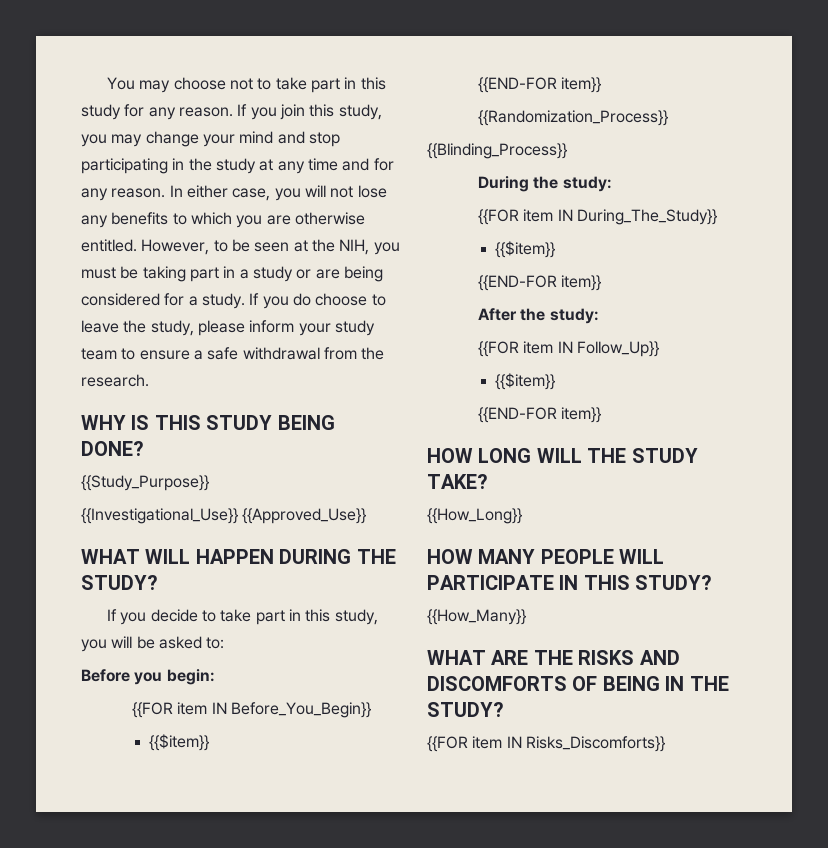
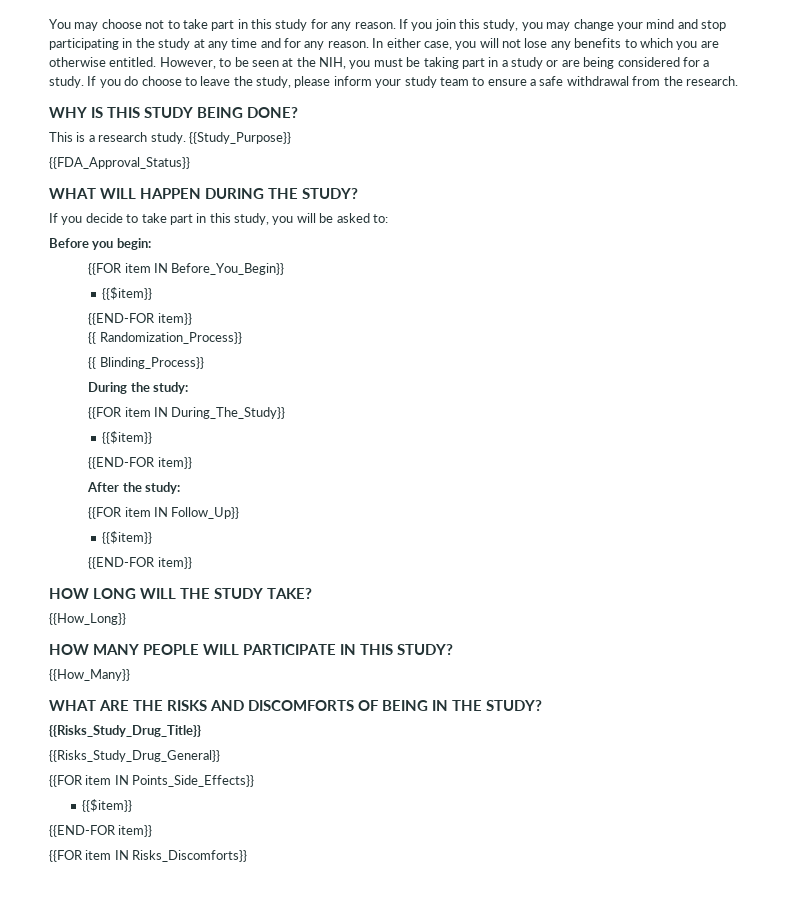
+ This is a research study.
- {{Investigational_Use}} {{Approved_Use}}
+ {{FDA_Approval_Status}}
- {{Randomization_Process}}
- {{Blinding_Process}}
+ {{ Randomization_Process}}
+ {{ Blinding_Process}}
+ {{Risks_Study_Drug_Title}}
+ {{Risks_Study_Drug_General}}
+ {{FOR item IN Points_Side_Effects}}
+ {{$item}}
+ {{END-FOR item}}

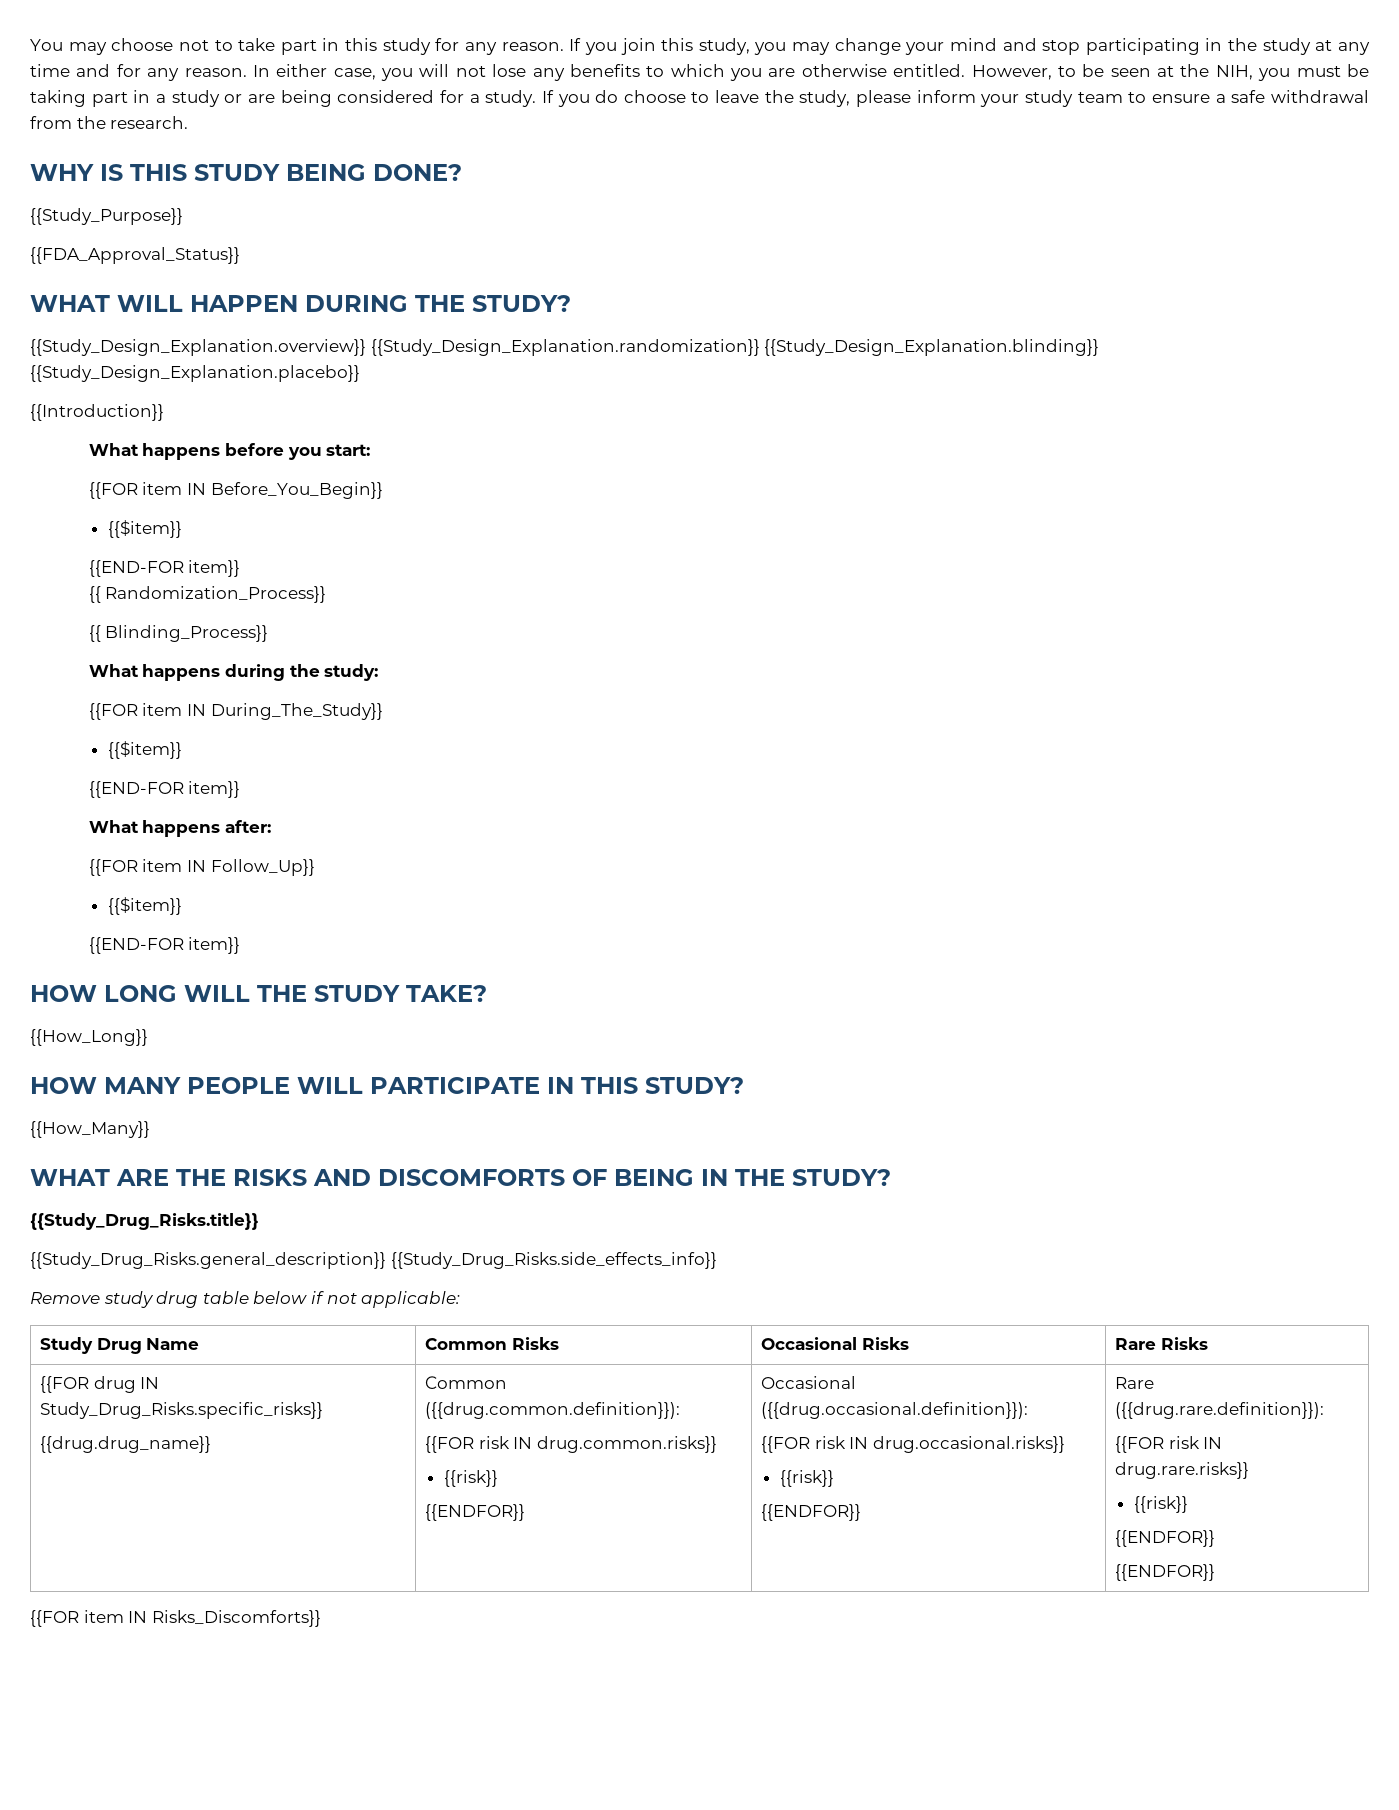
- This is a research study.
- If you decide to take part in this study, you will be asked to:
- Before you begin:
+ {{Study_Design_Explanation.overview}} {{Study_Design_Explanation.randomization}} {{Study_Design_Explanation.blinding}} {{Study_Design_Explanation.placebo}}
+ {{Introduction}}
+ What happens before you start:
- During the study:
+ What happens during the study:
- After the study:
+ What happens after:
- {{Risks_Study_Drug_Title}}
- {{Risks_Study_Drug_General}}
- {{FOR item IN Points_Side_Effects}}
- {{$item}}
- {{END-FOR item}}
+ {{Study_Drug_Risks.title}}
+ {{Study_Drug_Risks.general_description}} {{Study_Drug_Risks.side_effects_info}}
+ Remove study drug table below if not applicable:
+ Study Drug Name | Common Risks | Occasional Risks | Rare Risks
+ {{FOR drug IN Study_Drug_Risks.specific_risks}}
+ {{drug.drug_name}} | Common ({{drug.common.definition}}):
+ {{FOR risk IN drug.common.risks}}
+ {{risk}}
+ {{ENDFOR}} | Occasional ({{drug.occasional.definition}}):
+ {{FOR risk IN drug.occasional.risks}}
+ {{risk}}
+ {{ENDFOR}} | Rare ({{drug.rare.definition}}):
+ {{FOR risk IN drug.rare.risks}}
+ {{risk}}
+ {{ENDFOR}}
+ {{ENDFOR}}

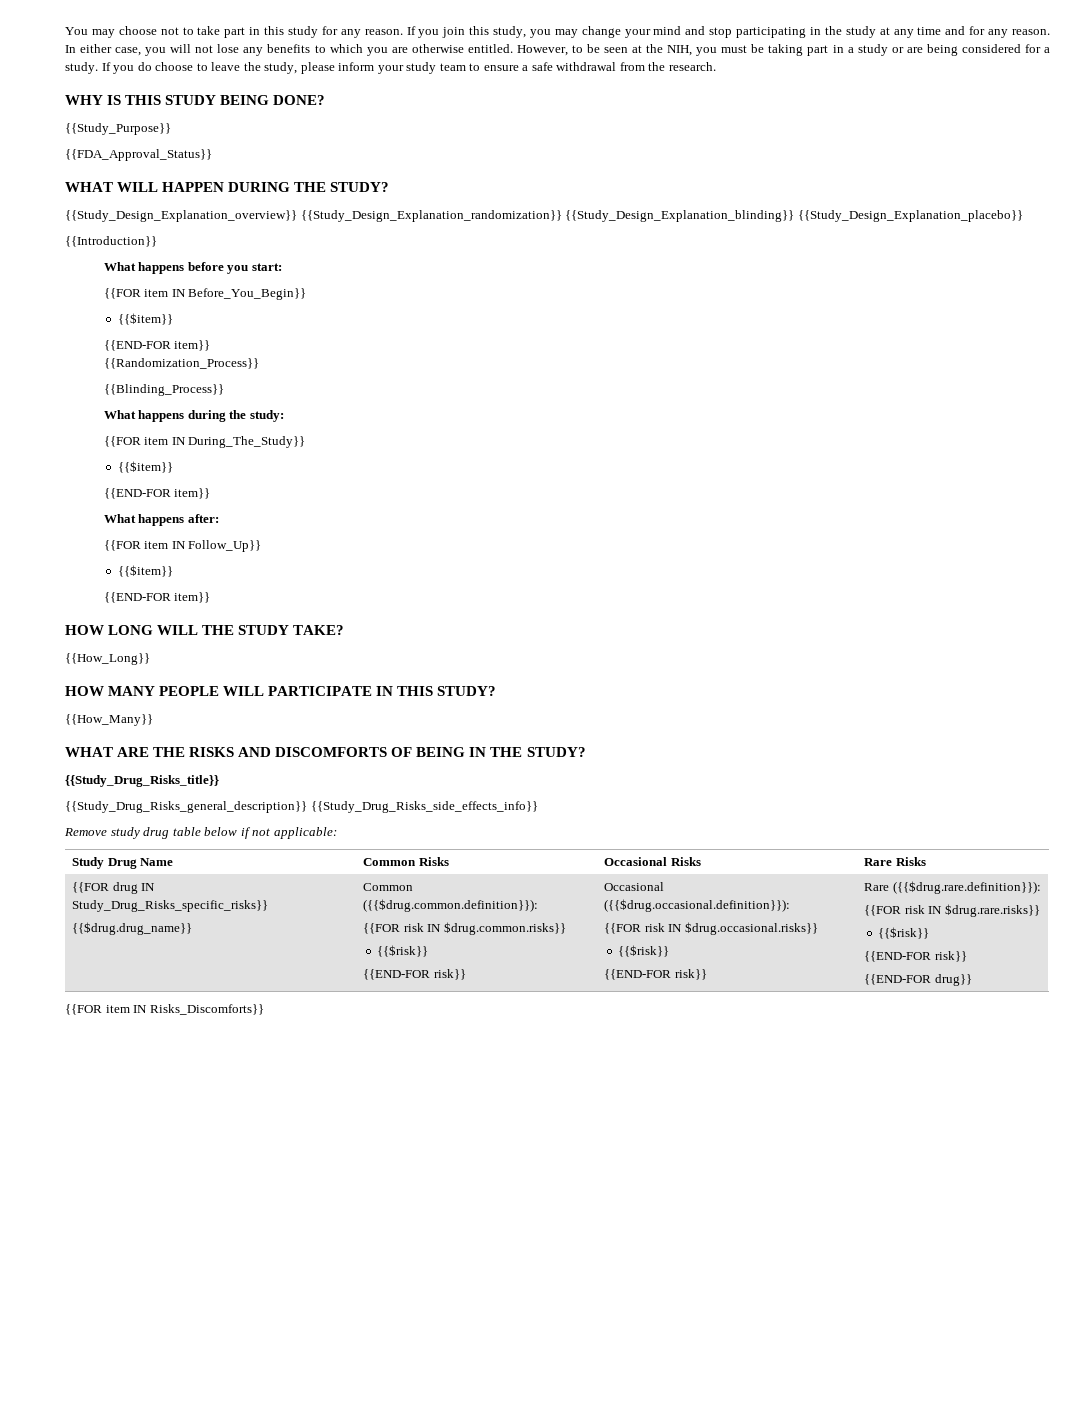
- {{Study_Design_Explanation.overview}} {{Study_Design_Explanation.randomization}} {{Study_Design_Explanation.blinding}} {{Study_Design_Explanation.placebo}}
+ {{Study_Design_Explanation_overview}} {{Study_Design_Explanation_randomization}} {{Study_Design_Explanation_blinding}} {{Study_Design_Explanation_placebo}}
- {{ Randomization_Process}}
- {{ Blinding_Process}}
+ {{Randomization_Process}}
+ {{Blinding_Process}}
- {{Study_Drug_Risks.title}}
- {{Study_Drug_Risks.general_description}} {{Study_Drug_Risks.side_effects_info}}
+ {{Study_Drug_Risks_title}}
+ {{Study_Drug_Risks_general_description}} {{Study_Drug_Risks_side_effects_info}}
- {{FOR drug IN Study_Drug_Risks.specific_risks}}
- {{drug.drug_name}} | Common ({{drug.common.definition}}):
- {{FOR risk IN drug.common.risks}}
- {{risk}}
- {{ENDFOR}} | Occasional ({{drug.occasional.definition}}):
- {{FOR risk IN drug.occasional.risks}}
- {{risk}}
- {{ENDFOR}} | Rare ({{drug.rare.definition}}):
- {{FOR risk IN drug.rare.risks}}
- {{risk}}
- {{ENDFOR}}
- {{ENDFOR}}
+ {{FOR drug IN Study_Drug_Risks_specific_risks}}
+ {{$drug.drug_name}} | Common ({{$drug.common.definition}}):
+ {{FOR risk IN $drug.common.risks}}
+ {{$risk}}
+ {{END-FOR risk}} | Occasional ({{$drug.occasional.definition}}):
+ {{FOR risk IN $drug.occasional.risks}}
+ {{$risk}}
+ {{END-FOR risk}} | Rare ({{$drug.rare.definition}}):
+ {{FOR risk IN $drug.rare.risks}}
+ {{$risk}}
+ {{END-FOR risk}}
+ {{END-FOR drug}}

